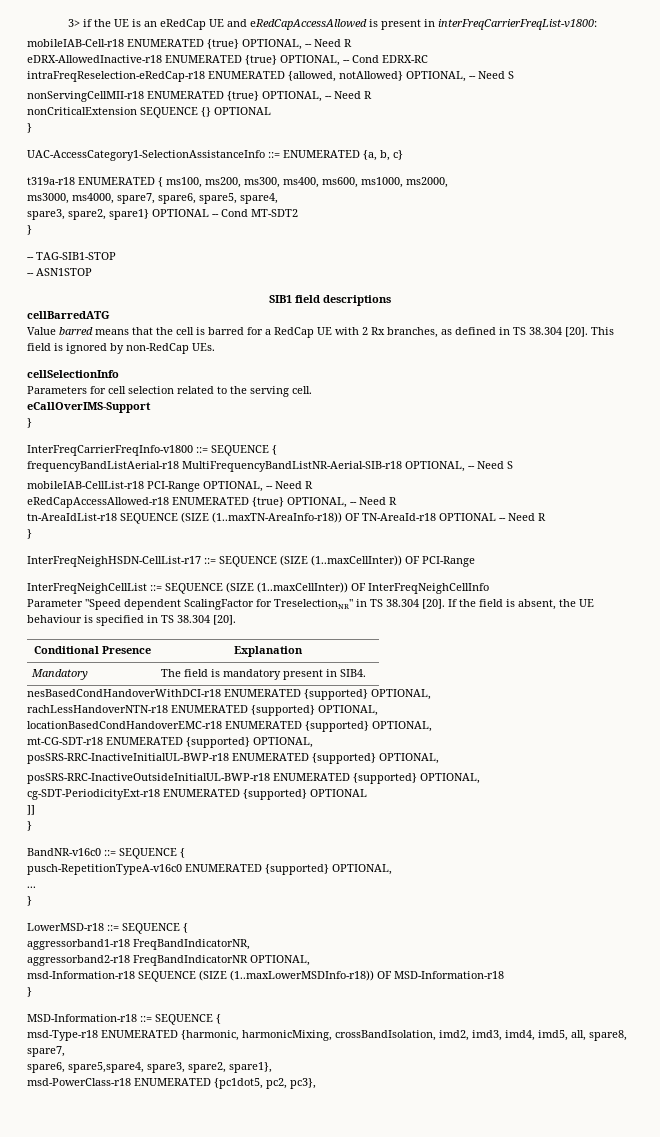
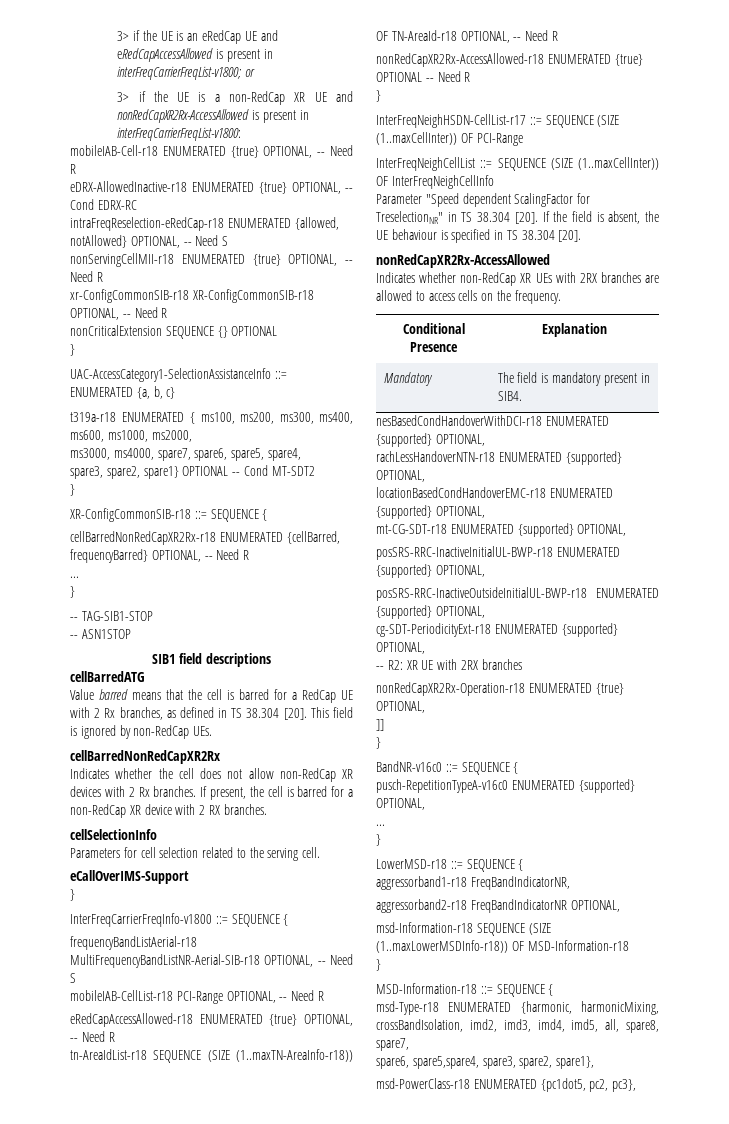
- 3> if the UE is an eRedCap UE and eRedCapAccessAllowed is present in interFreqCarrierFreqList-v1800:
+ 3> if the UE is an eRedCap UE and eRedCapAccessAllowed is present in interFreqCarrierFreqList-v1800; or
+ 3> if the UE is a non-RedCap XR UE and nonRedCapXR2Rx-AccessAllowed is present in interFreqCarrierFreqList-v1800:
+ xr-ConfigCommonSIB-r18 XR-ConfigCommonSIB-r18 OPTIONAL, -- Need R
+ XR-ConfigCommonSIB-r18 ::= SEQUENCE {
+ cellBarredNonRedCapXR2Rx-r18 ENUMERATED {cellBarred, frequencyBarred} OPTIONAL, -- Need R
+ ...
+ }
+ cellBarredNonRedCapXR2Rx
+ Indicates whether the cell does not allow non-RedCap XR devices with 2 Rx branches. If present, the cell is barred for a non-RedCap XR device with 2 RX branches.
- tn-AreaIdList-r18 SEQUENCE (SIZE (1..maxTN-AreaInfo-r18)) OF TN-AreaId-r18 OPTIONAL -- Need R
+ tn-AreaIdList-r18 SEQUENCE (SIZE (1..maxTN-AreaInfo-r18)) OF TN-AreaId-r18 OPTIONAL, -- Need R
+ nonRedCapXR2Rx-AccessAllowed-r18 ENUMERATED {true} OPTIONAL -- Need R
  If the field is absent, the UE behaviour is specified in TS 38.304 [20].
+ nonRedCapXR2Rx-AccessAllowed
+ Indicates whether non-RedCap XR UEs with 2RX branches are allowed to access cells on the frequency.
- cg-SDT-PeriodicityExt-r18 ENUMERATED {supported} OPTIONAL
+ cg-SDT-PeriodicityExt-r18 ENUMERATED {supported} OPTIONAL,
+ -- R2: XR UE with 2RX branches
+ nonRedCapXR2Rx-Operation-r18 ENUMERATED {true} OPTIONAL,

